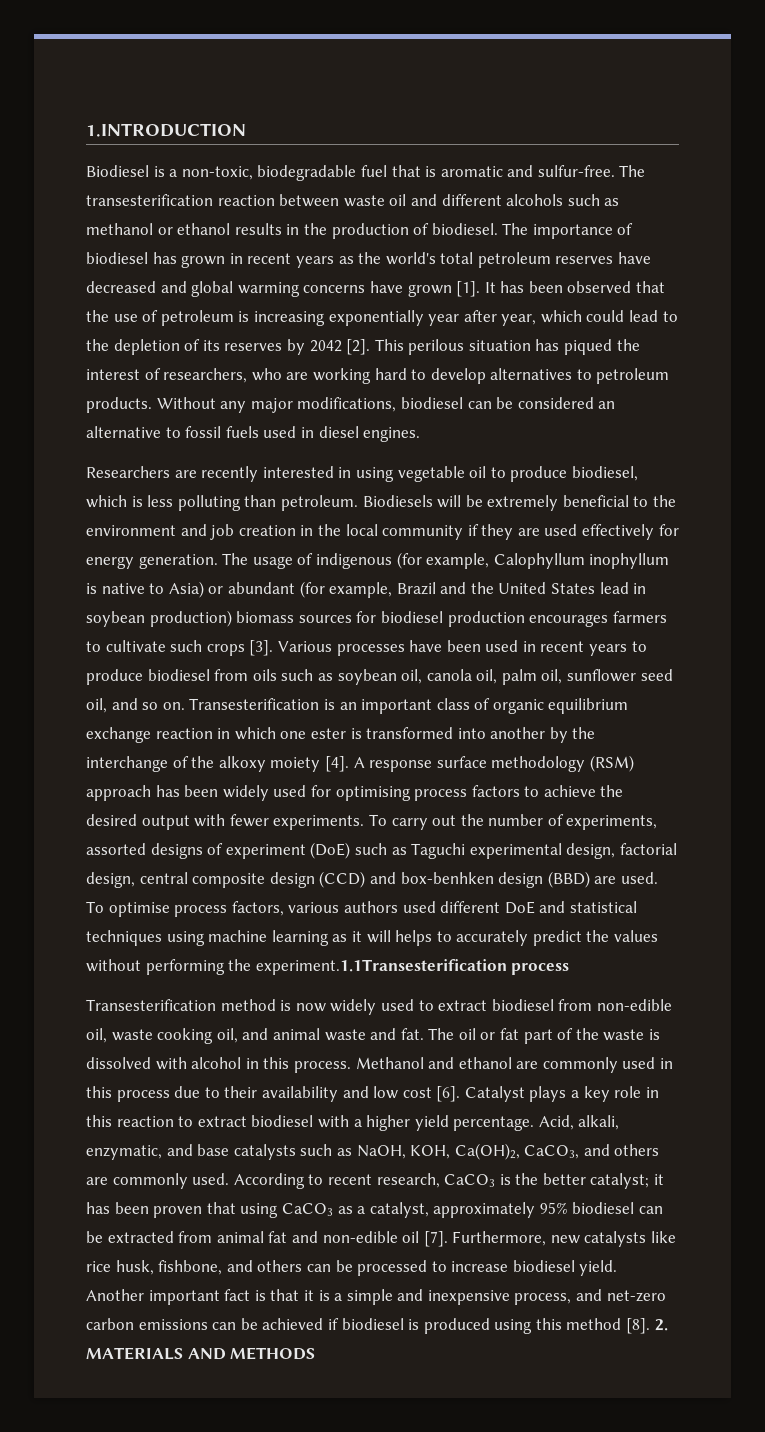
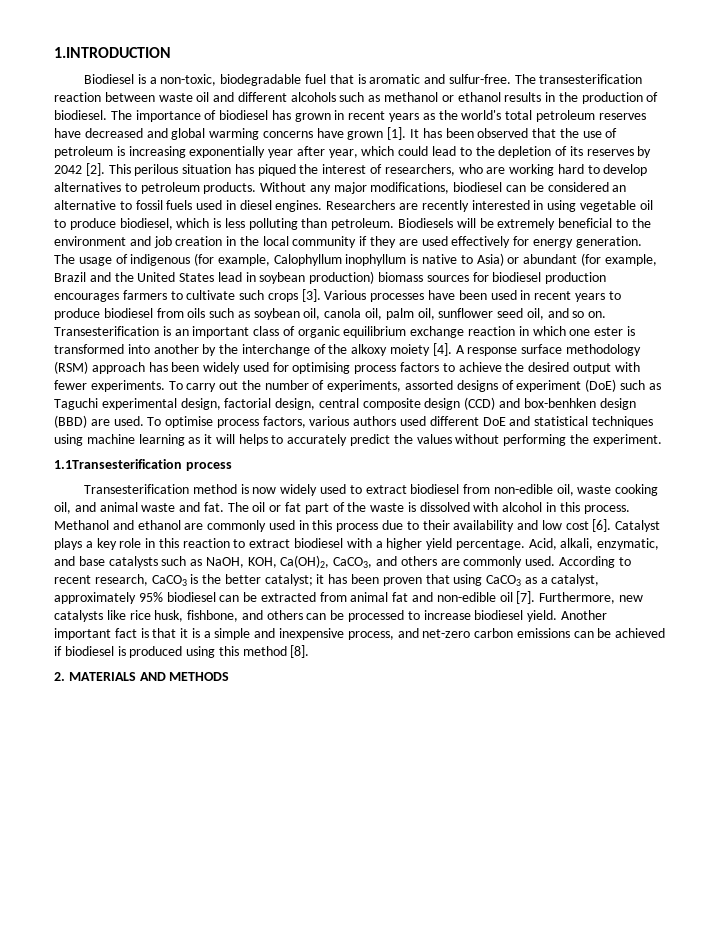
- Without any major modifications, biodiesel can be considered an alternative to fossil fuels used in diesel engines.
- Researchers are recently interested in using vegetable oil to produce biodiesel, which is less polluting than petroleum.
+ Without any major modifications, biodiesel can be considered an alternative to fossil fuels used in diesel engines. Researchers are recently interested in using vegetable oil to produce biodiesel, which is less polluting than petroleum.
- To optimise process factors, various authors used different DoE and statistical techniques using machine learning as it will helps to accurately predict the values without performing the experiment.1.1Transesterification process
+ To optimise process factors, various authors used different DoE and statistical techniques using machine learning as it will helps to accurately predict the values without performing the experiment.
+ 1.1Transesterification process
- Another important fact is that it is a simple and inexpensive process, and net-zero carbon emissions can be achieved if biodiesel is produced using this method [8]. 2. MATERIALS AND METHODS
+ Another important fact is that it is a simple and inexpensive process, and net-zero carbon emissions can be achieved if biodiesel is produced using this method [8].
+ 2. MATERIALS AND METHODS

